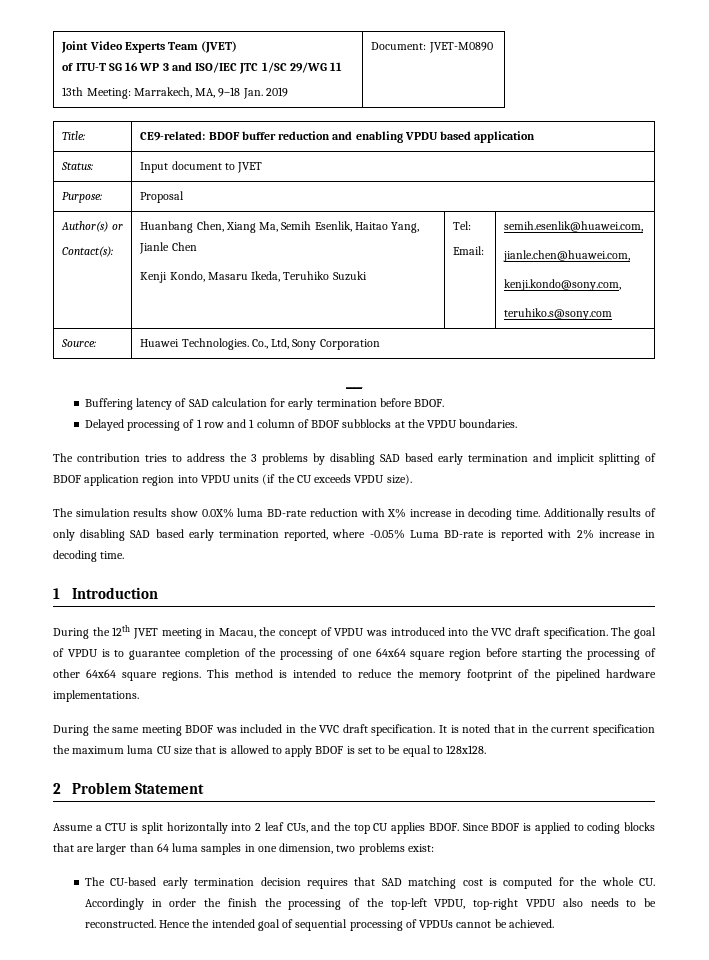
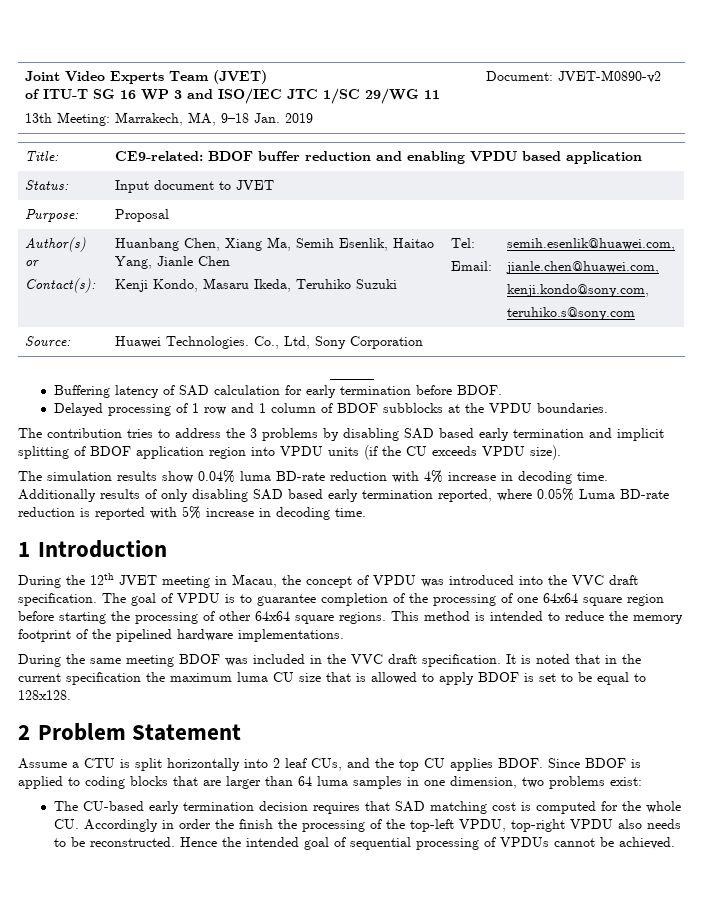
  Joint Video Experts Team (JVET)
  of ITU-T SG 16 WP 3 and ISO/IEC JTC 1/SC 29/WG 11
- 13th Meeting: Marrakech, MA, 9–18 Jan. 2019 | Document: JVET-M0890
+ 13th Meeting: Marrakech, MA, 9–18 Jan. 2019 | Document: JVET-M0890-v2
- The simulation results show 0.0X% luma BD-rate reduction with X% increase in decoding time.
+ The simulation results show 0.04% luma BD-rate reduction with 4% increase in decoding time.
- Additionally results of only disabling SAD based early termination reported, where -0.05% Luma BD-rate is reported with 2% increase in decoding time.
+ Additionally results of only disabling SAD based early termination reported, where 0.05% Luma BD-rate reduction is reported with 5% increase in decoding time.

